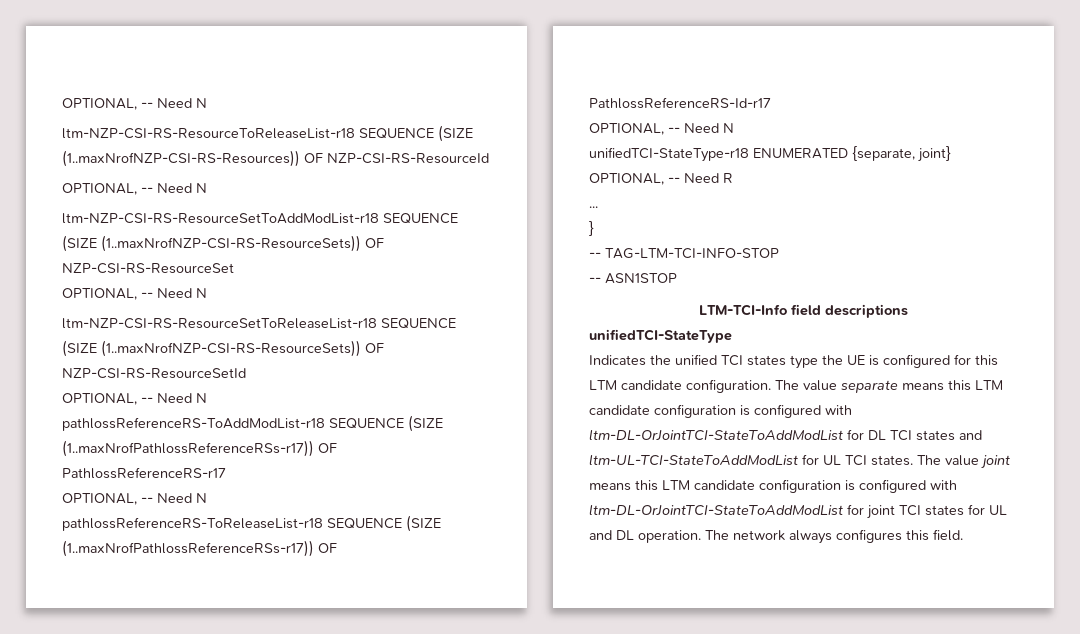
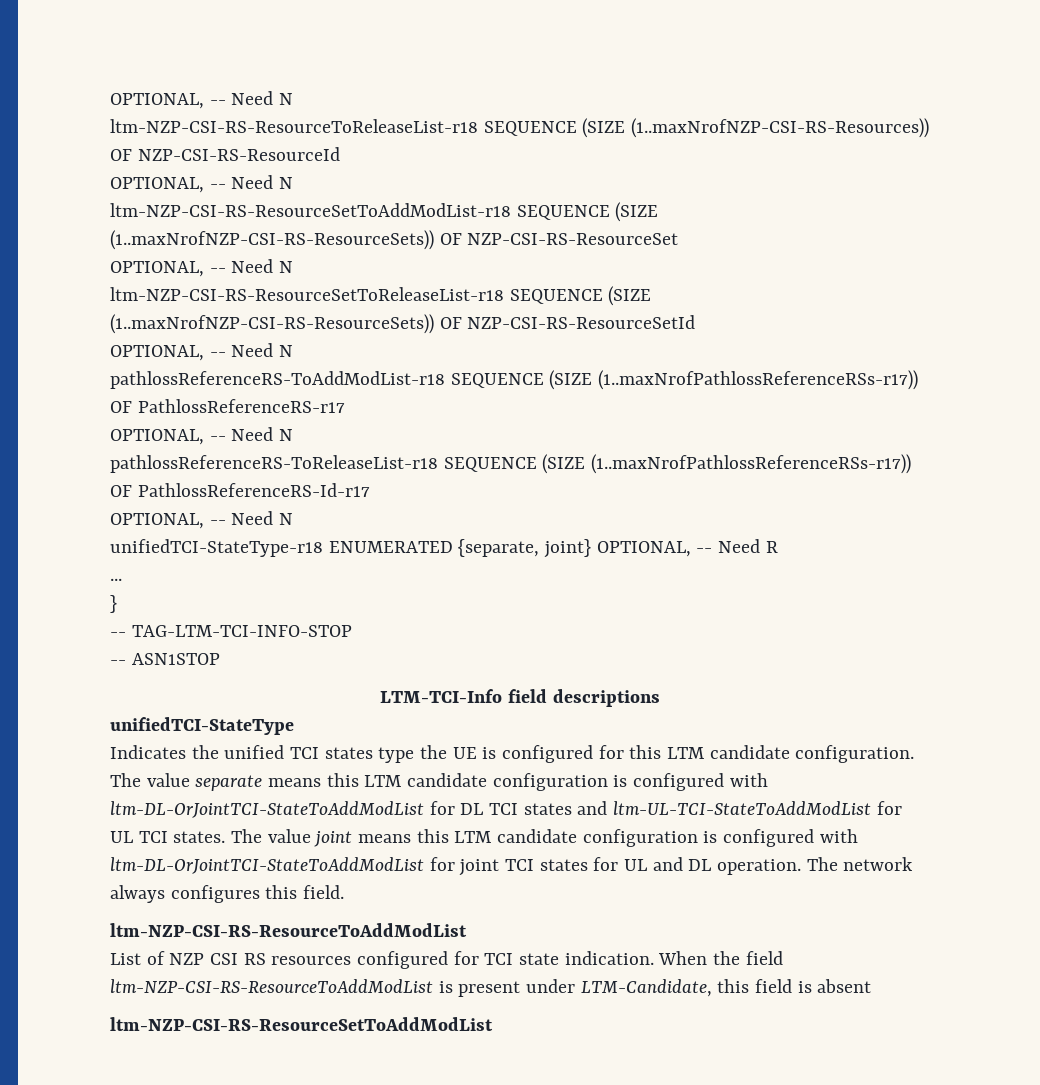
  The network always configures this field.
+ ltm-NZP-CSI-RS-ResourceToAddModList
+ List of NZP CSI RS resources configured for TCI state indication. When the field ltm-NZP-CSI-RS-ResourceToAddModList is present under LTM-Candidate, this field is absent
+ ltm-NZP-CSI-RS-ResourceSetToAddModList

